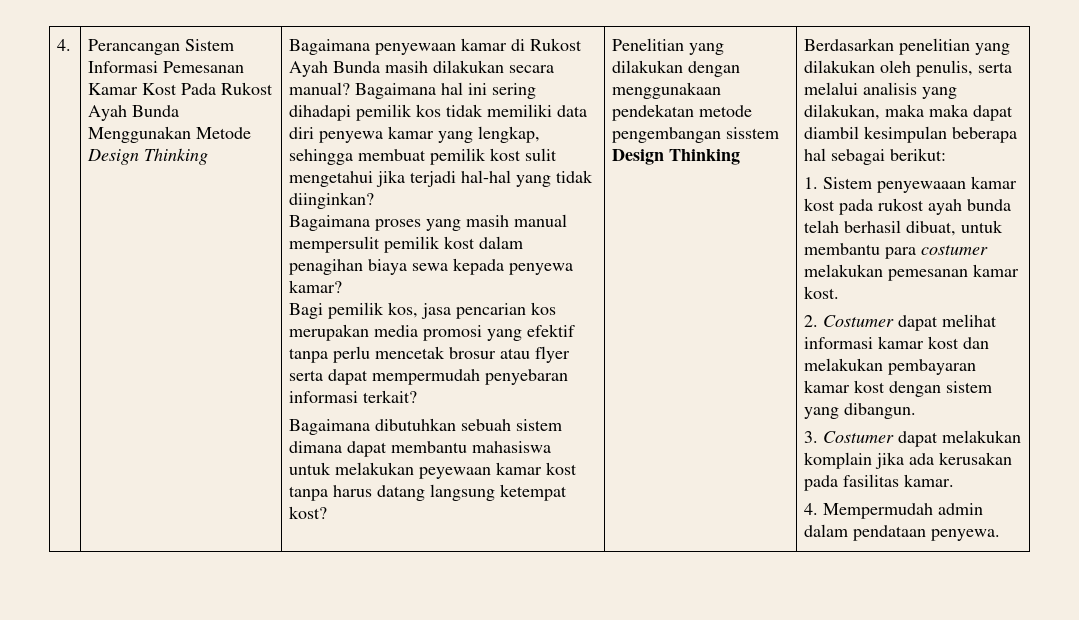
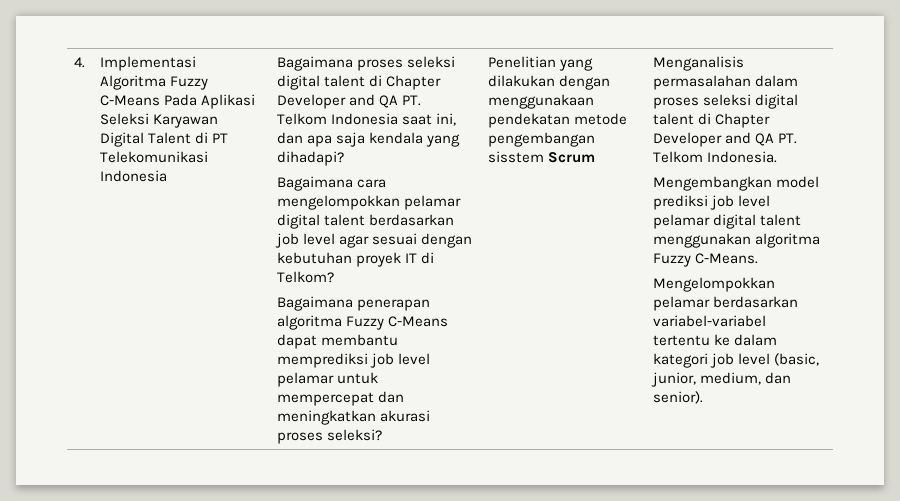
- Perancangan Sistem Informasi Pemesanan Kamar Kost Pada Rukost Ayah Bunda Menggunakan Metode Design Thinking | Bagaimana penyewaan kamar di Rukost Ayah Bunda masih dilakukan secara manual? Bagaimana hal ini sering dihadapi pemilik kos tidak memiliki data diri penyewa kamar yang lengkap, sehingga membuat pemilik kost sulit mengetahui jika terjadi hal-hal yang tidak diinginkan?
- Bagaimana proses yang masih manual mempersulit pemilik kost dalam penagihan biaya sewa kepada penyewa kamar?
- Bagi pemilik kos, jasa pencarian kos merupakan media promosi yang efektif tanpa perlu mencetak brosur atau flyer serta dapat mempermudah penyebaran informasi terkait?
- Bagaimana dibutuhkan sebuah sistem dimana dapat membantu mahasiswa untuk melakukan peyewaan kamar kost tanpa harus datang langsung ketempat kost?
+ Implementasi Algoritma Fuzzy C-Means Pada Aplikasi Seleksi Karyawan Digital Talent di PT Telekomunikasi Indonesia | Bagaimana proses seleksi digital talent di Chapter Developer and QA PT. Telkom Indonesia saat ini, dan apa saja kendala yang dihadapi?
+ Bagaimana cara mengelompokkan pelamar digital talent berdasarkan job level agar sesuai dengan kebutuhan proyek IT di Telkom?
+ Bagaimana penerapan algoritma Fuzzy C-Means dapat membantu memprediksi job level pelamar untuk mempercepat dan meningkatkan akurasi proses seleksi?
- Penelitian yang dilakukan dengan menggunakaan pendekatan metode pengembangan sisstem Design Thinking | Berdasarkan penelitian yang dilakukan oleh penulis, serta melalui analisis yang dilakukan, maka maka dapat diambil kesimpulan beberapa hal sebagai berikut:
- 1. Sistem penyewaaan kamar kost pada rukost ayah bunda telah berhasil dibuat, untuk membantu para costumer melakukan pemesanan kamar kost.
- 2. Costumer dapat melihat informasi kamar kost dan melakukan pembayaran kamar kost dengan sistem yang dibangun.
- 3. Costumer dapat melakukan komplain jika ada kerusakan pada fasilitas kamar.
- 4. Mempermudah admin dalam pendataan penyewa.
+ Penelitian yang dilakukan dengan menggunakaan pendekatan metode pengembangan sisstem Scrum | Menganalisis permasalahan dalam proses seleksi digital talent di Chapter Developer and QA PT. Telkom Indonesia.
+ Mengembangkan model prediksi job level pelamar digital talent menggunakan algoritma Fuzzy C-Means.
+ Mengelompokkan pelamar berdasarkan variabel-variabel tertentu ke dalam kategori job level (basic, junior, medium, dan senior).

